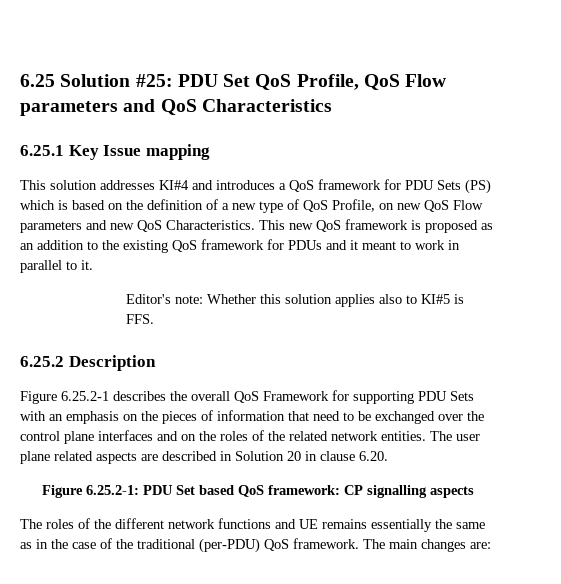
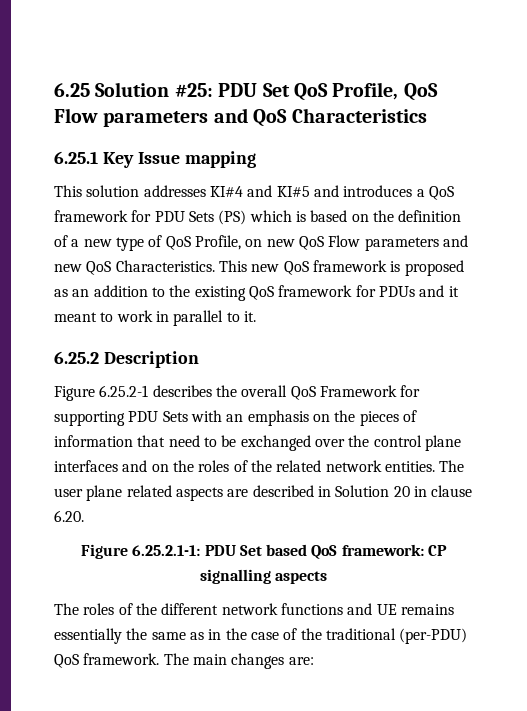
- This solution addresses KI#4 and introduces a QoS framework for PDU Sets (PS) which is based on the definition of a new type of QoS Profile, on new QoS Flow parameters and new QoS Characteristics.
+ This solution addresses KI#4 and KI#5 and introduces a QoS framework for PDU Sets (PS) which is based on the definition of a new type of QoS Profile, on new QoS Flow parameters and new QoS Characteristics.
- Editor's note: Whether this solution applies also to KI#5 is FFS.
- Figure 6.25.2-1: PDU Set based QoS framework: CP signalling aspects
+ Figure 6.25.2.1-1: PDU Set based QoS framework: CP signalling aspects

